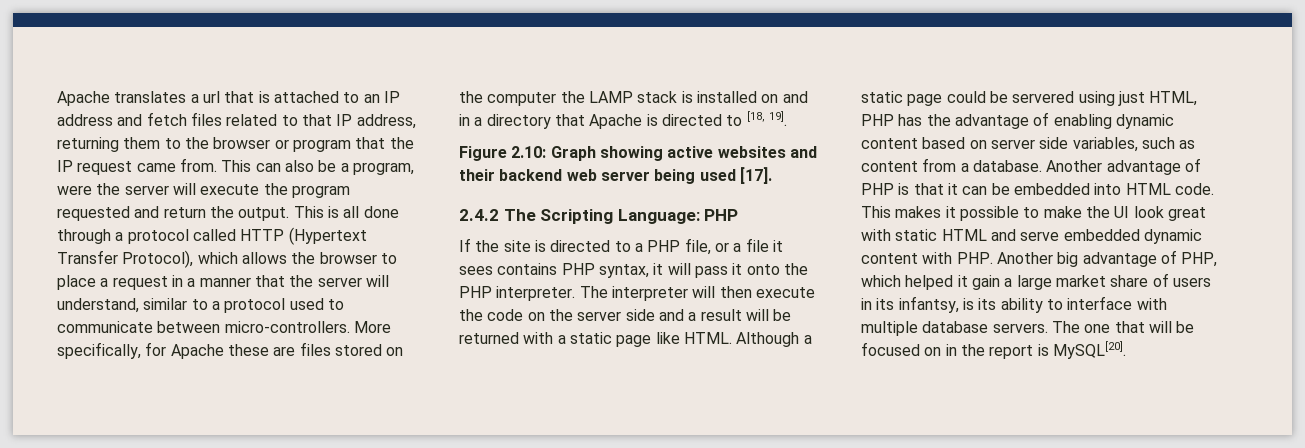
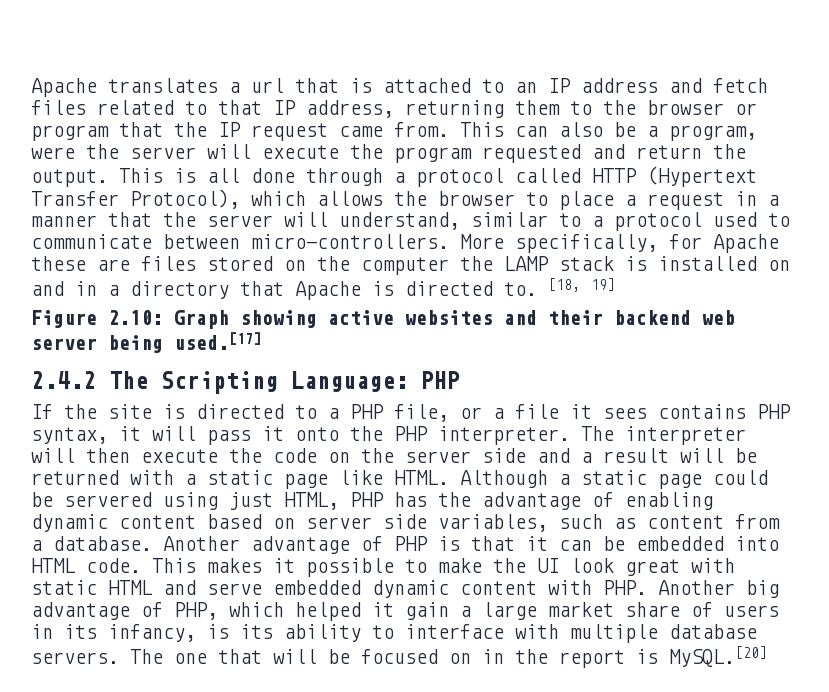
- More specifically, for Apache these are files stored on the computer the LAMP stack is installed on and in a directory that Apache is directed to [18, 19].
+ More specifically, for Apache these are files stored on the computer the LAMP stack is installed on and in a directory that Apache is directed to. [18, 19]
- Figure 2.10: Graph showing active websites and their backend web server being used [17].
+ Figure 2.10: Graph showing active websites and their backend web server being used.[17]
- This makes it possible to make the UI look great with static HTML and serve embedded dynamic content with PHP. Another big advantage of PHP, which helped it gain a large market share of users in its infantsy, is its ability to interface with multiple database servers.
+ This makes it possible to make the UI look great with static HTML and serve embedded dynamic content with PHP. Another big advantage of PHP, which helped it gain a large market share of users in its infancy, is its ability to interface with multiple database servers.
- The one that will be focused on in the report is MySQL[20].
+ The one that will be focused on in the report is MySQL.[20]

